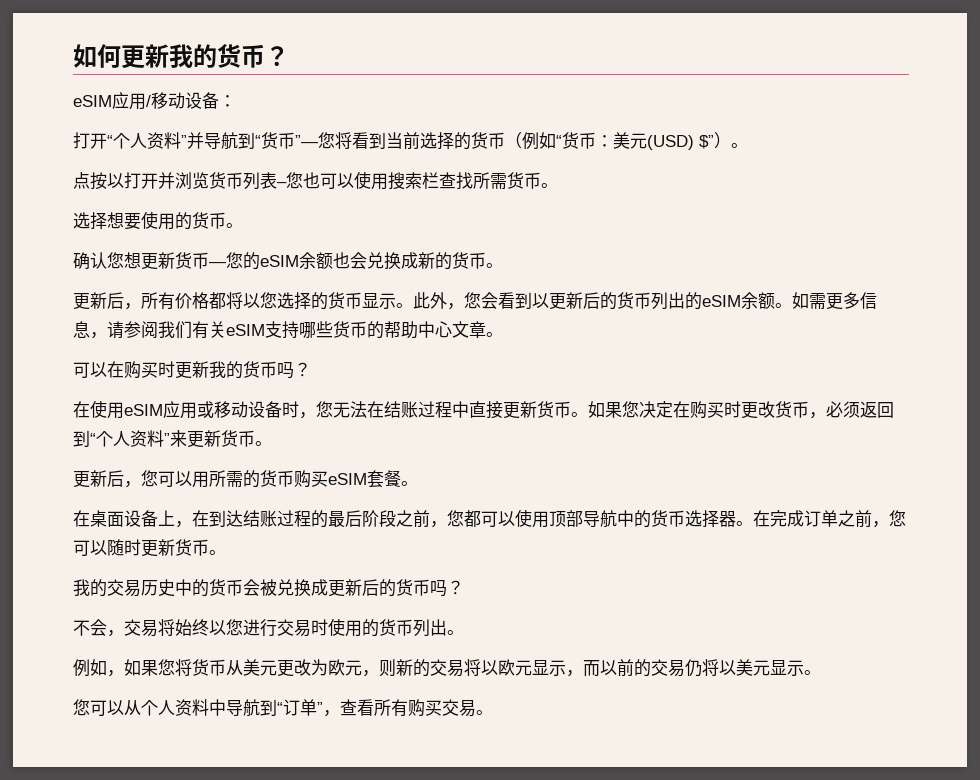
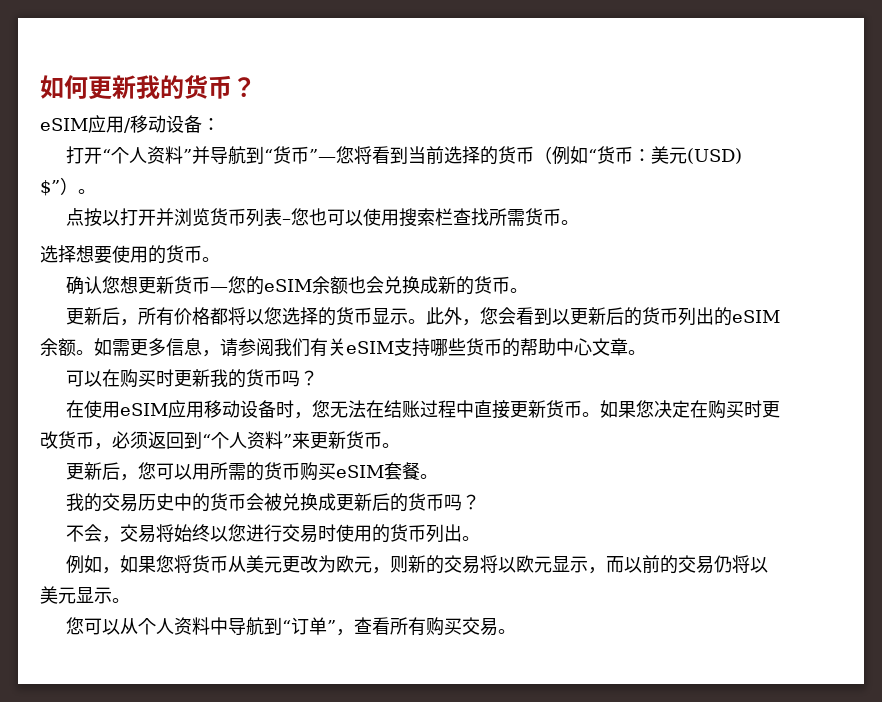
- 在使用eSIM应用或移动设备时，您无法在结账过程中直接更新货币。
+ 在使用eSIM应用移动设备时，您无法在结账过程中直接更新货币。
- 在桌面设备上，在到达结账过程的最后阶段之前，您都可以使用顶部导航中的货币选择器。在完成订单之前，您可以随时更新货币。

